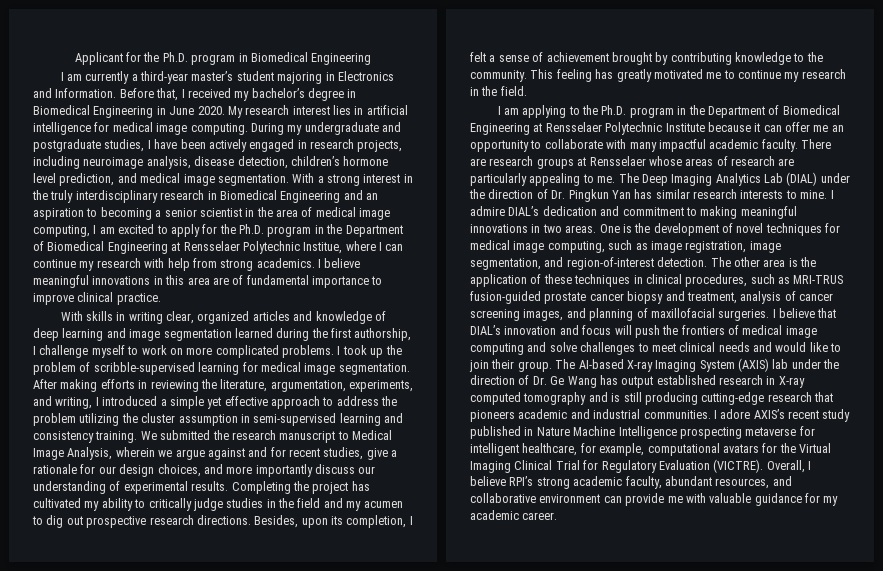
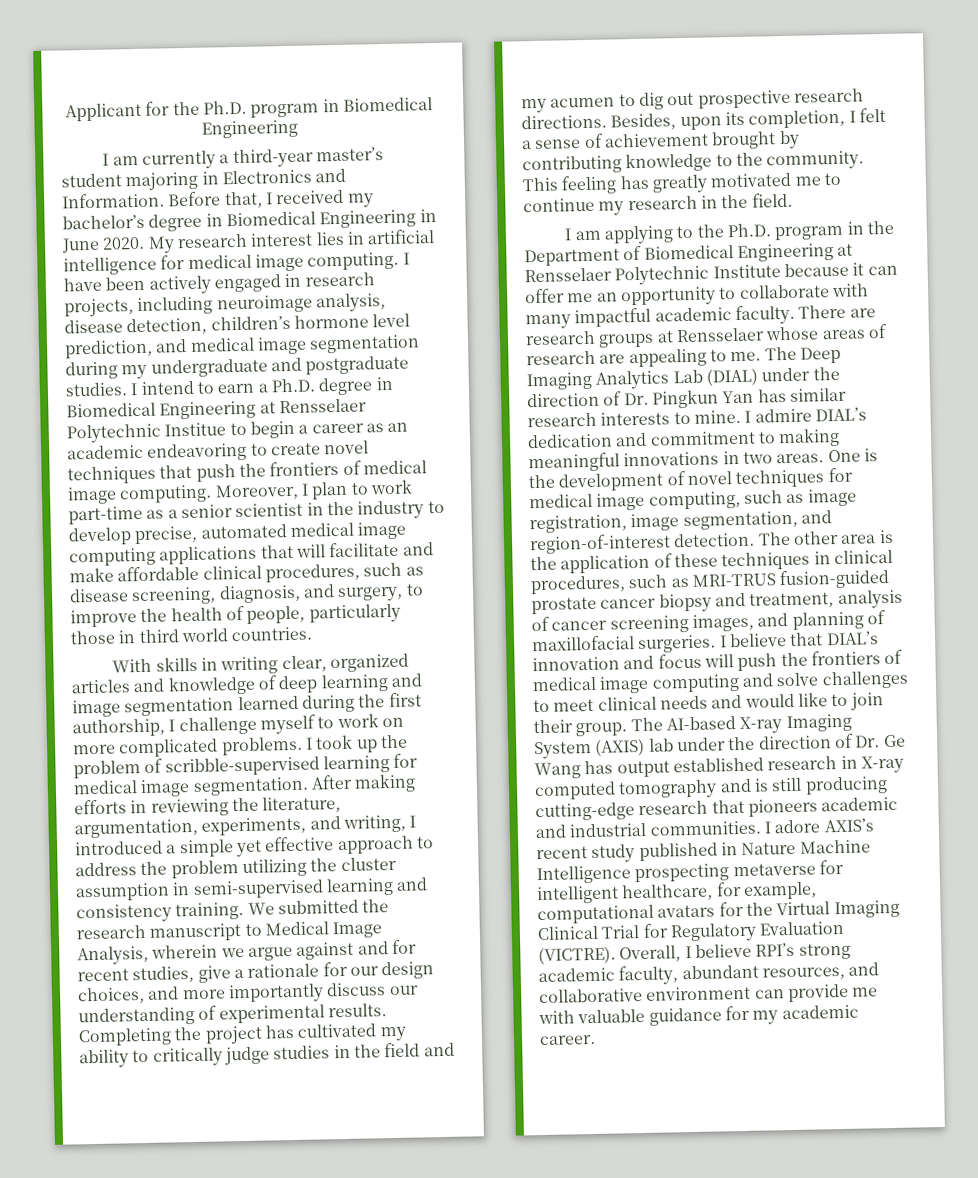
- During my undergraduate and postgraduate studies, I have been actively engaged in research projects, including neuroimage analysis, disease detection, children’s hormone level prediction, and medical image segmentation. With a strong interest in the truly interdisciplinary research in Biomedical Engineering and an aspiration to becoming a senior scientist in the area of medical image computing, I am excited to apply for the Ph.D. program in the Department of Biomedical Engineering at Rensselaer Polytechnic Institue, where I can continue my research with help from strong academics. I believe meaningful innovations in this area are of fundamental importance to improve clinical practice.
+ I have been actively engaged in research projects, including neuroimage analysis, disease detection, children’s hormone level prediction, and medical image segmentation during my undergraduate and postgraduate studies. I intend to earn a Ph.D. degree in Biomedical Engineering at Rensselaer Polytechnic Institue to begin a career as an academic endeavoring to create novel techniques that push the frontiers of medical image computing. Moreover, I plan to work part-time as a senior scientist in the industry to develop precise, automated medical image computing applications that will facilitate and make affordable clinical procedures, such as disease screening, diagnosis, and surgery, to improve the health of people, particularly those in third world countries.
- There are research groups at Rensselaer whose areas of research are particularly appealing to me.
+ There are research groups at Rensselaer whose areas of research are appealing to me.

